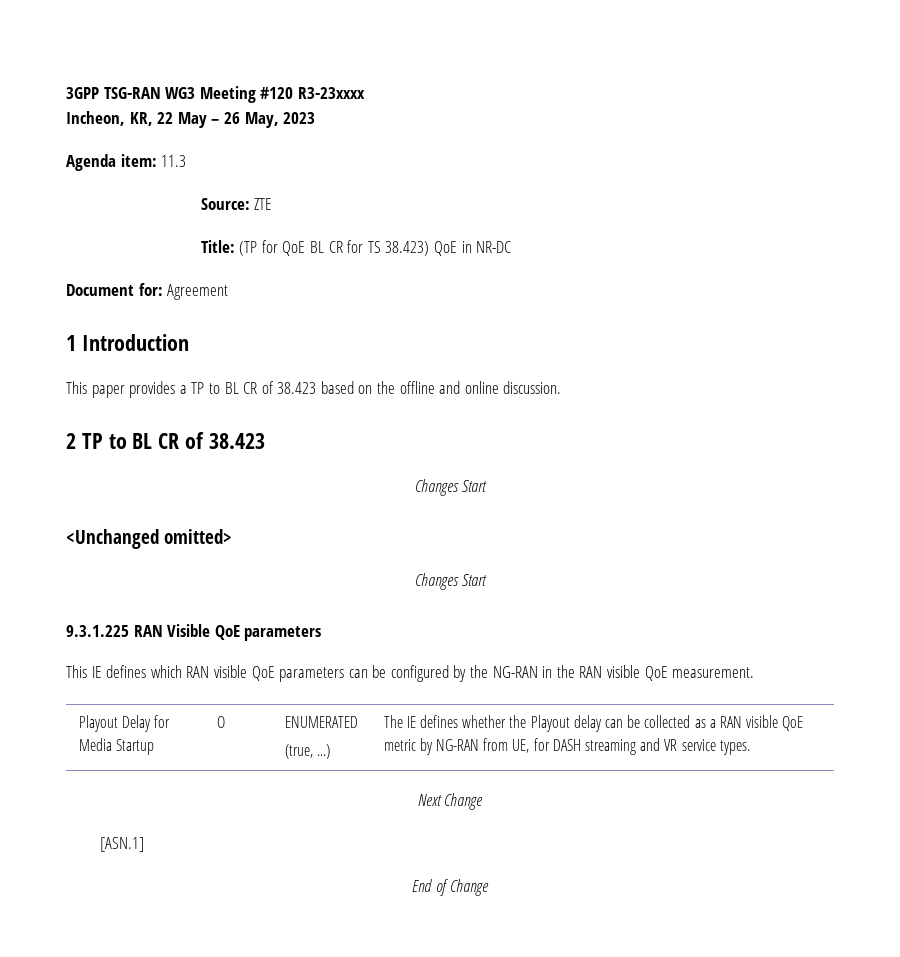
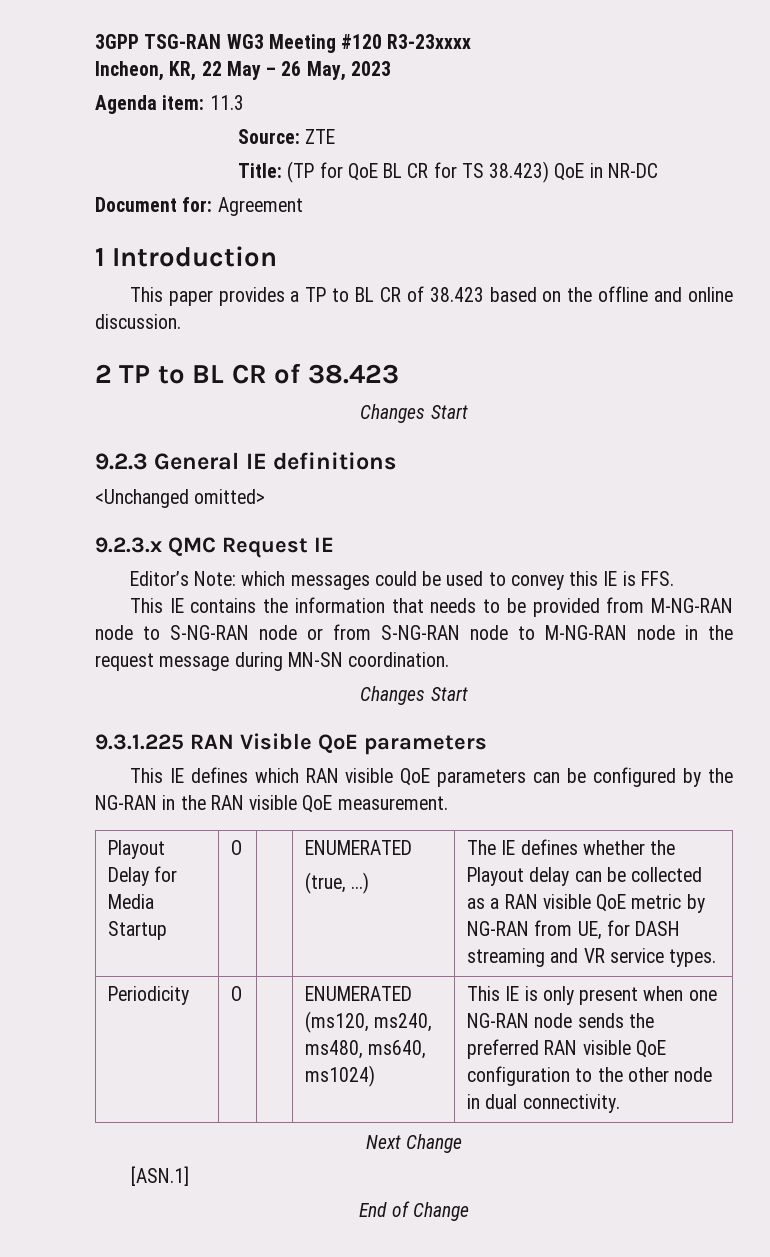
+ 9.2.3 General IE definitions
  <Unchanged omitted>
+ 9.2.3.x QMC Request IE
+ Editor’s Note: which messages could be used to convey this IE is FFS.
+ This IE contains the information that needs to be provided from M-NG-RAN node to S-NG-RAN node or from S-NG-RAN node to M-NG-RAN node in the request message during MN-SN coordination.
+ Periodicity | O | | ENUMERATED (ms120, ms240, ms480, ms640, ms1024) | This IE is only present when one NG-RAN node sends the preferred RAN visible QoE configuration to the other node in dual connectivity.

